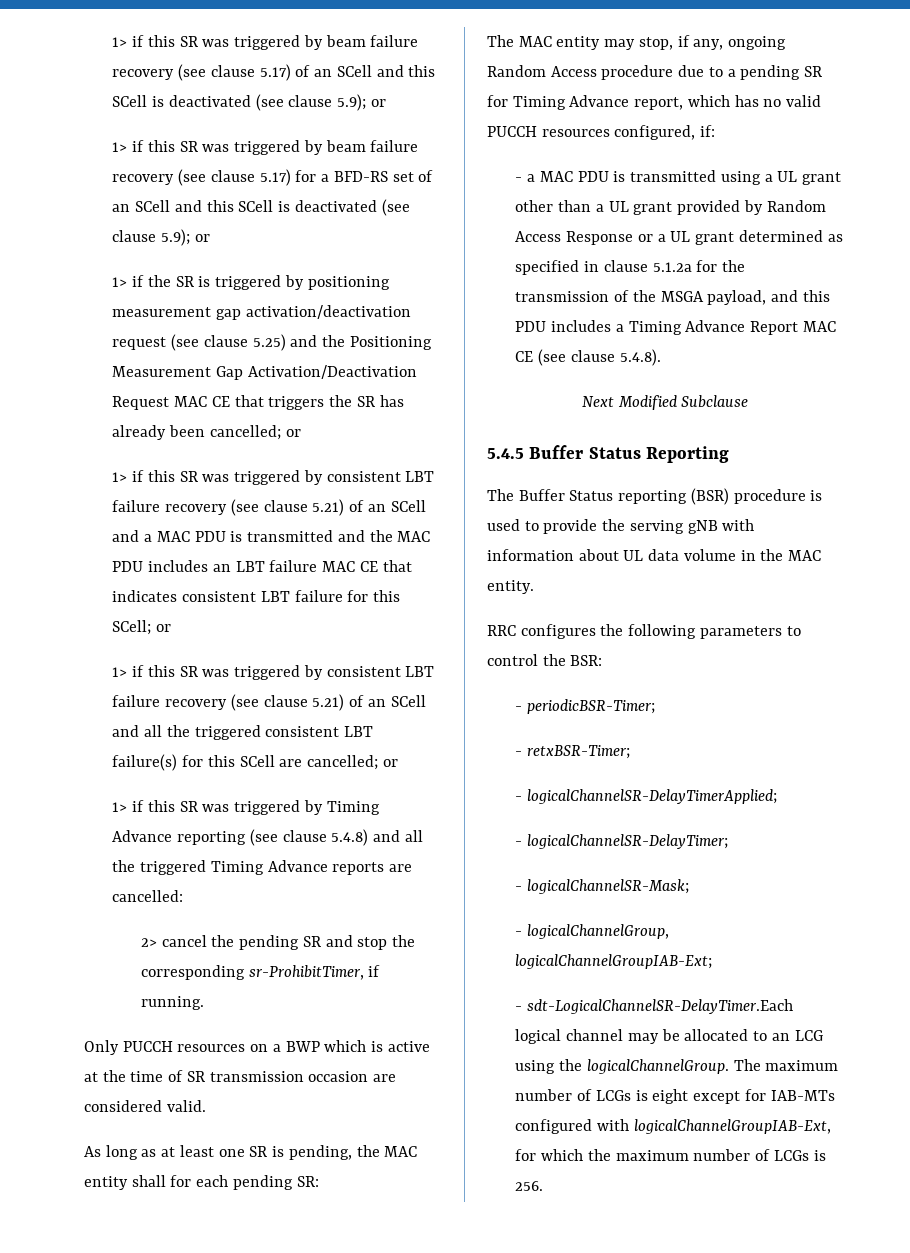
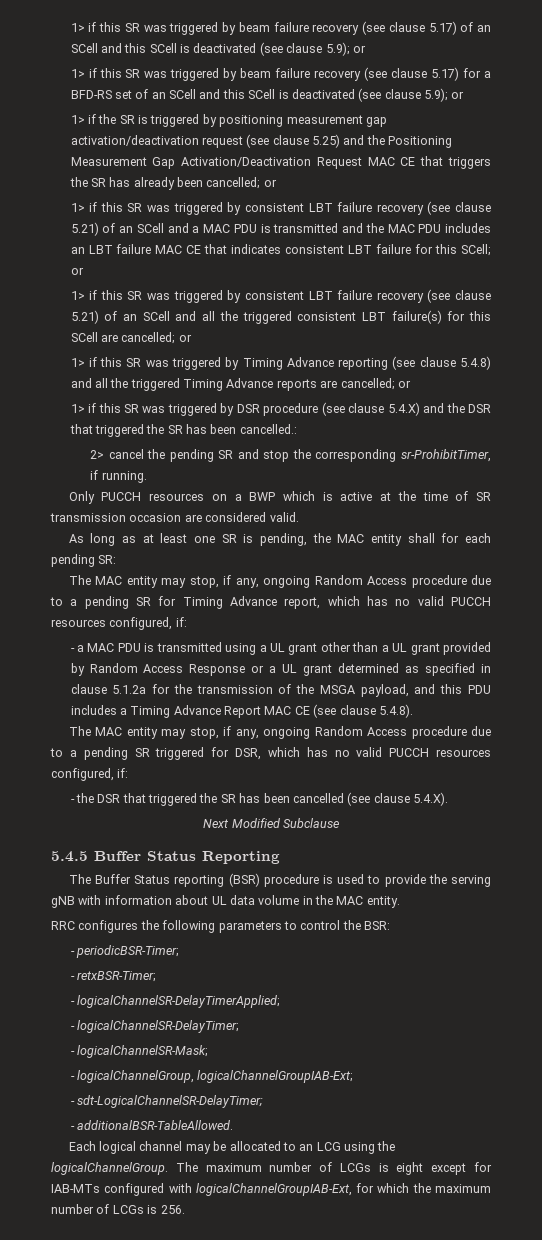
- 1> if this SR was triggered by Timing Advance reporting (see clause 5.4.8) and all the triggered Timing Advance reports are cancelled:
+ 1> if this SR was triggered by Timing Advance reporting (see clause 5.4.8) and all the triggered Timing Advance reports are cancelled; or
+ 1> if this SR was triggered by DSR procedure (see clause 5.4.X) and the DSR that triggered the SR has been cancelled.:
+ The MAC entity may stop, if any, ongoing Random Access procedure due to a pending SR triggered for DSR, which has no valid PUCCH resources configured, if:
+ - the DSR that triggered the SR has been cancelled (see clause 5.4.X).
- - sdt-LogicalChannelSR-DelayTimer.Each logical channel may be allocated to an LCG using the logicalChannelGroup.
+ - sdt-LogicalChannelSR-DelayTimer;
+ - additionalBSR-TableAllowed.
+ Each logical channel may be allocated to an LCG using the logicalChannelGroup.

